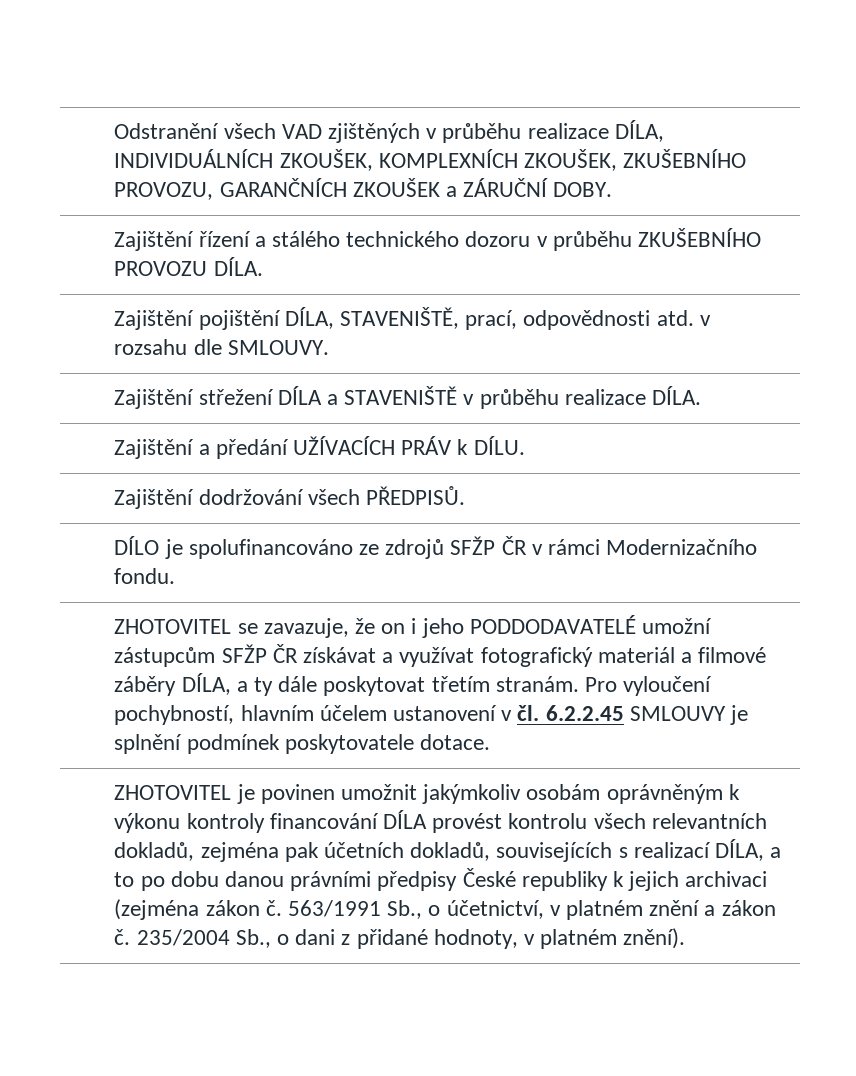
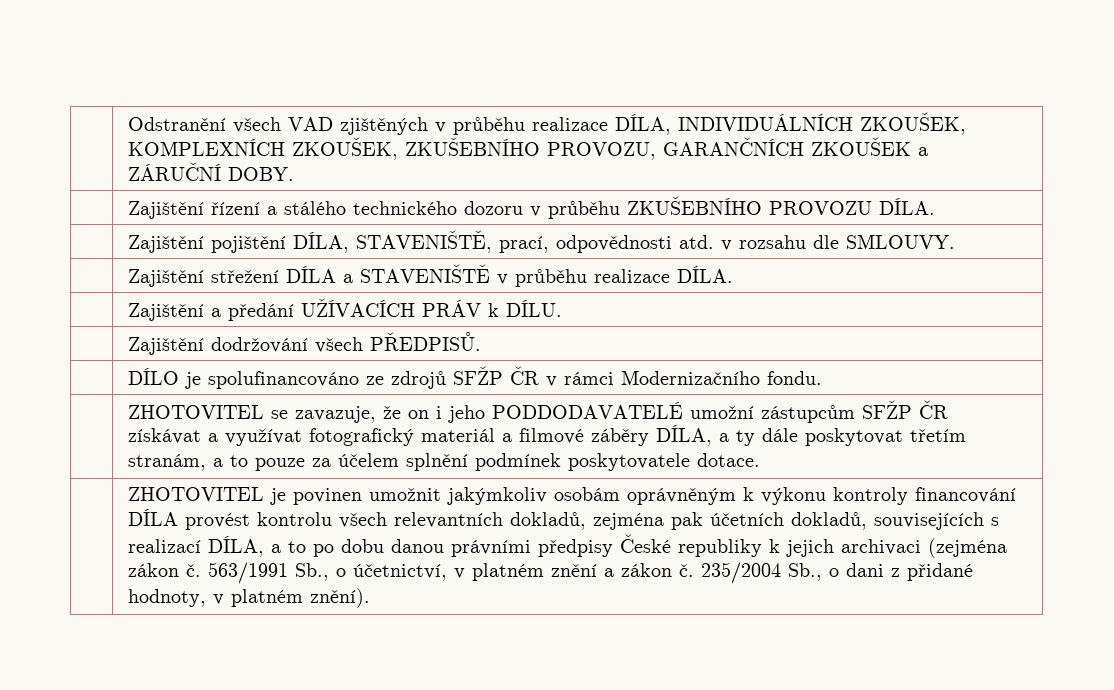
- ZHOTOVITEL se zavazuje, že on i jeho PODDODAVATELÉ umožní zástupcům SFŽP ČR získávat a využívat fotografický materiál a filmové záběry DÍLA, a ty dále poskytovat třetím stranám. Pro vyloučení pochybností, hlavním účelem ustanovení v čl. 6.2.2.45 SMLOUVY je splnění podmínek poskytovatele dotace.
+ ZHOTOVITEL se zavazuje, že on i jeho PODDODAVATELÉ umožní zástupcům SFŽP ČR získávat a využívat fotografický materiál a filmové záběry DÍLA, a ty dále poskytovat třetím stranám, a to pouze za účelem splnění podmínek poskytovatele dotace.

